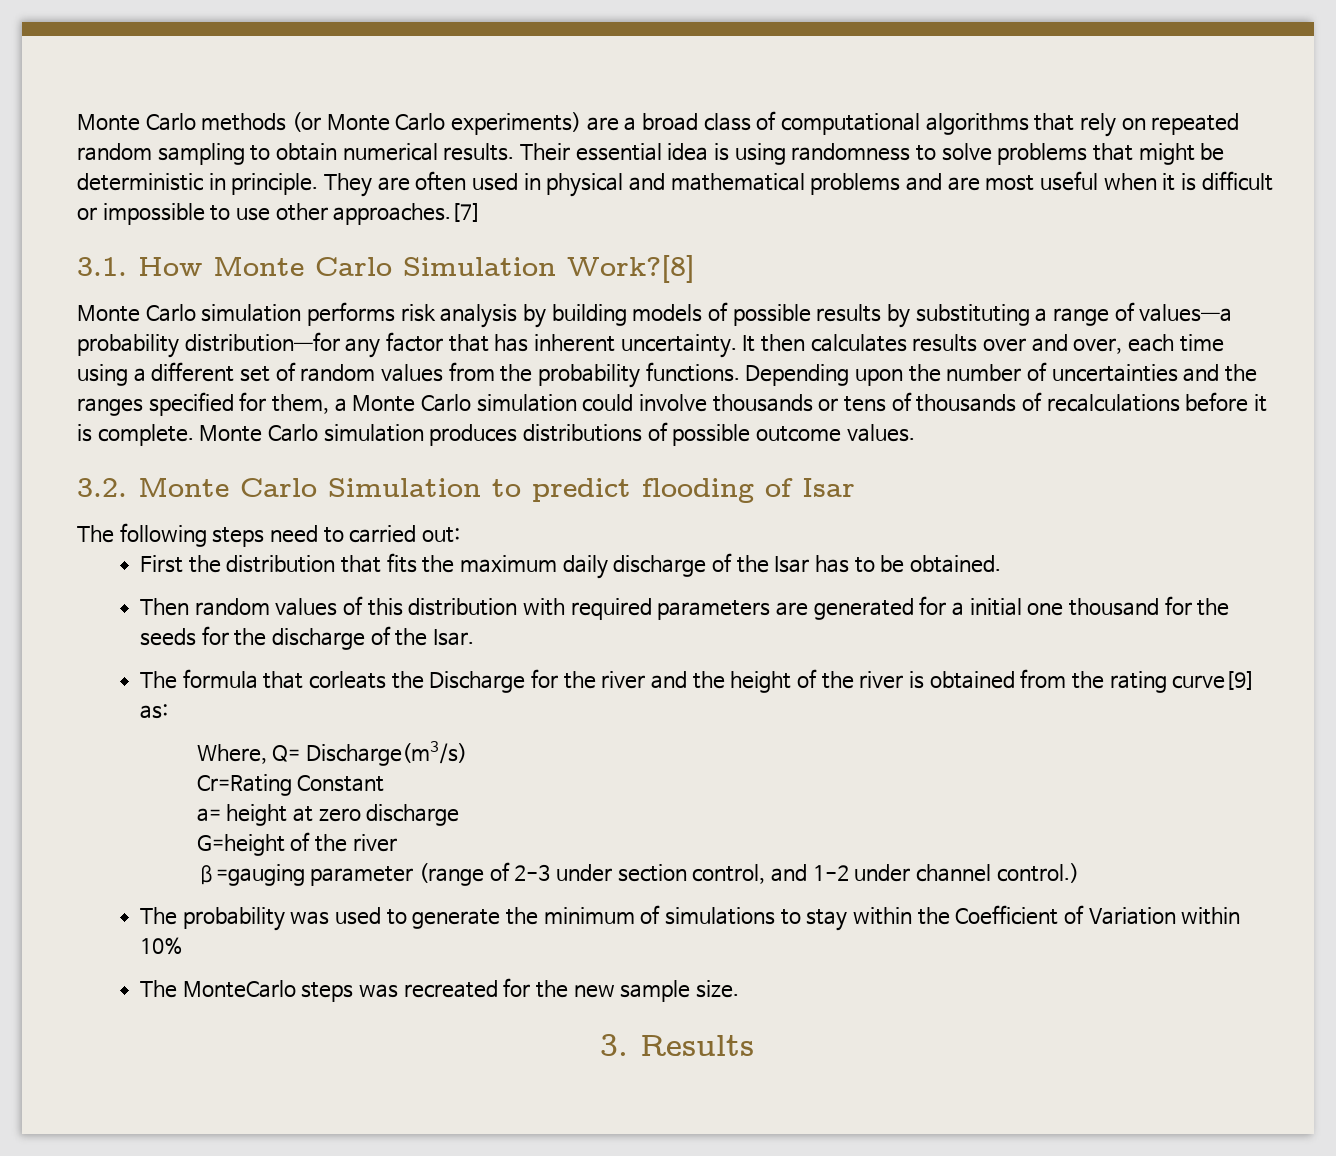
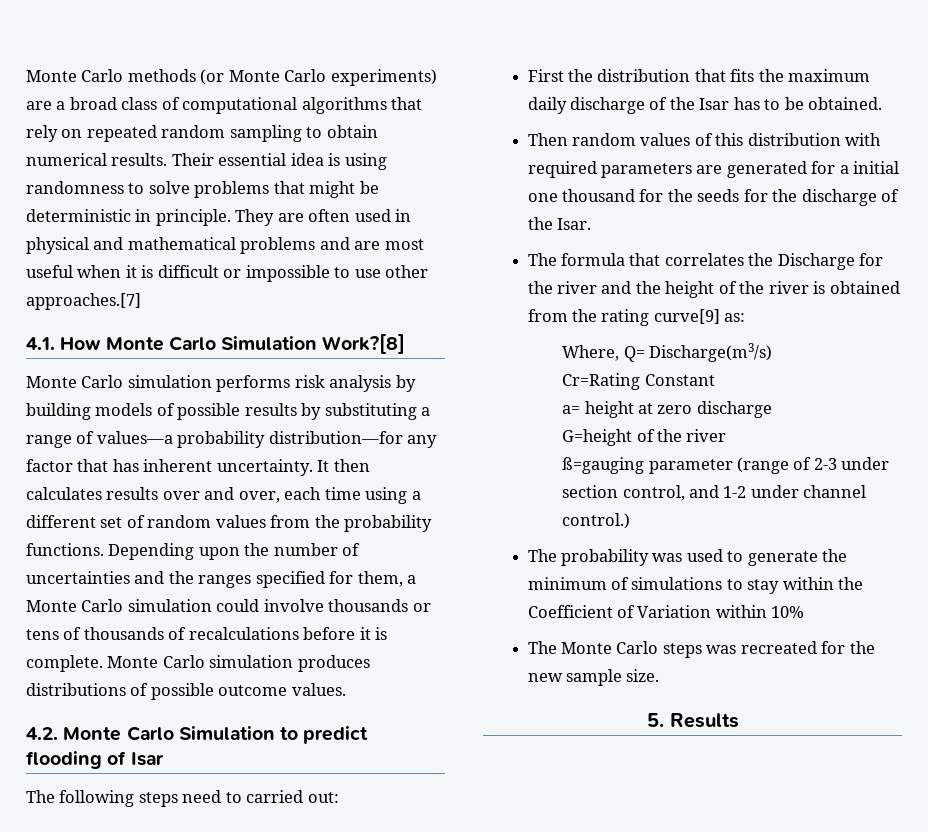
- 3.1. How Monte Carlo Simulation Work?[8]
+ 4.1. How Monte Carlo Simulation Work?[8]
- 3.2. Monte Carlo Simulation to predict flooding of Isar
+ 4.2. Monte Carlo Simulation to predict flooding of Isar
- The formula that corleats the Discharge for the river and the height of the river is obtained from the rating curve[9] as:
+ The formula that correlates the Discharge for the river and the height of the river is obtained from the rating curve[9] as:
- The MonteCarlo steps was recreated for the new sample size.
+ The Monte Carlo steps was recreated for the new sample size.
- 3. Results
+ 5. Results

